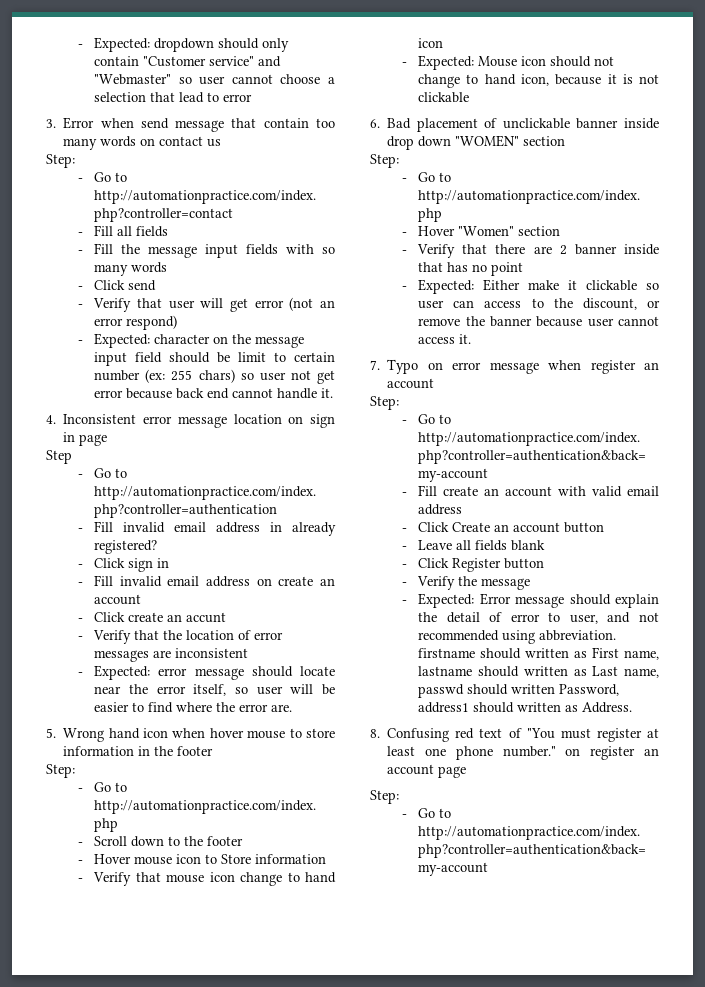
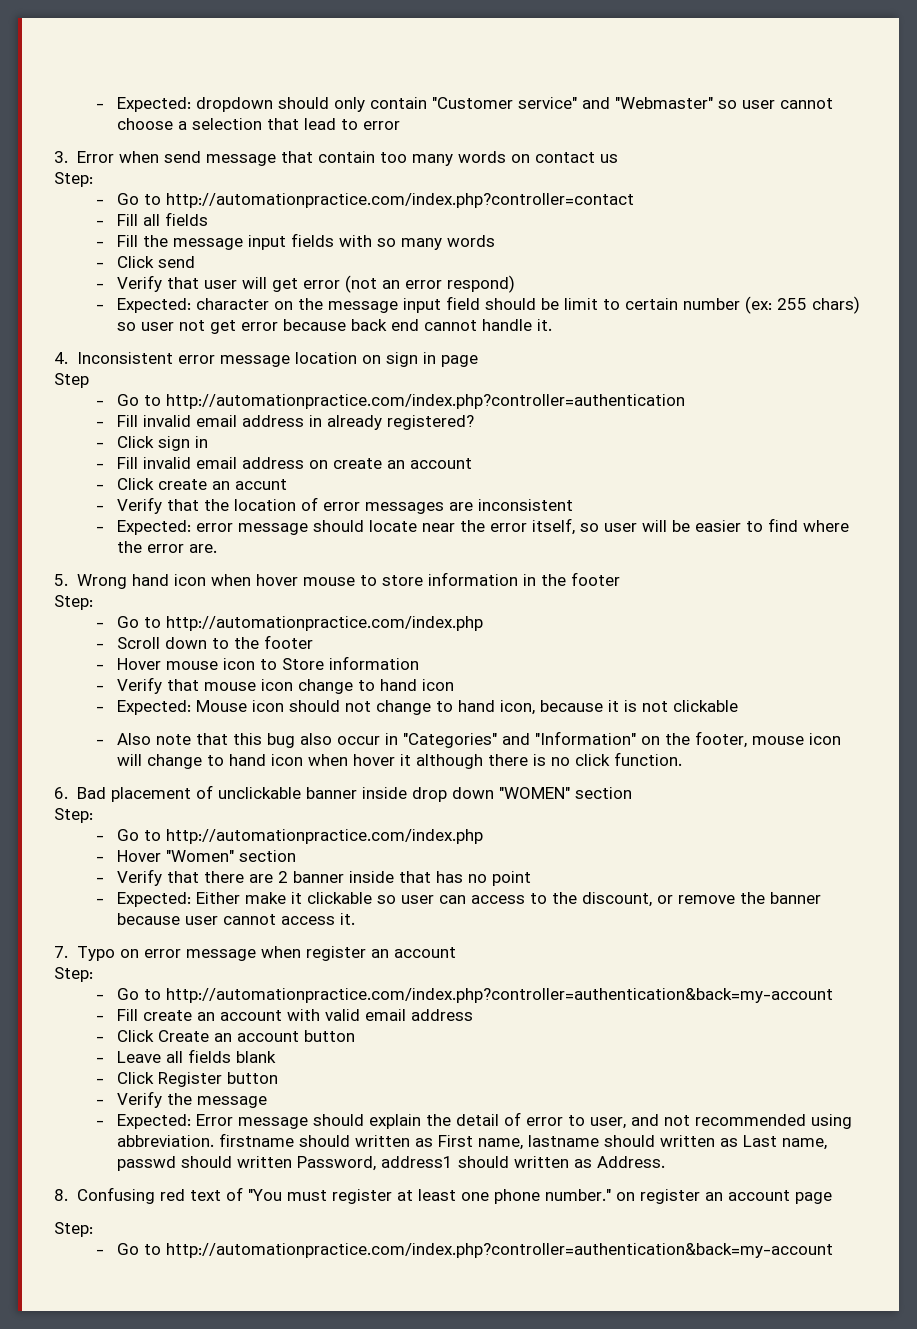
+ - Also note that this bug also occur in "Categories" and "Information" on the footer, mouse icon will change to hand icon when hover it although there is no click function.

